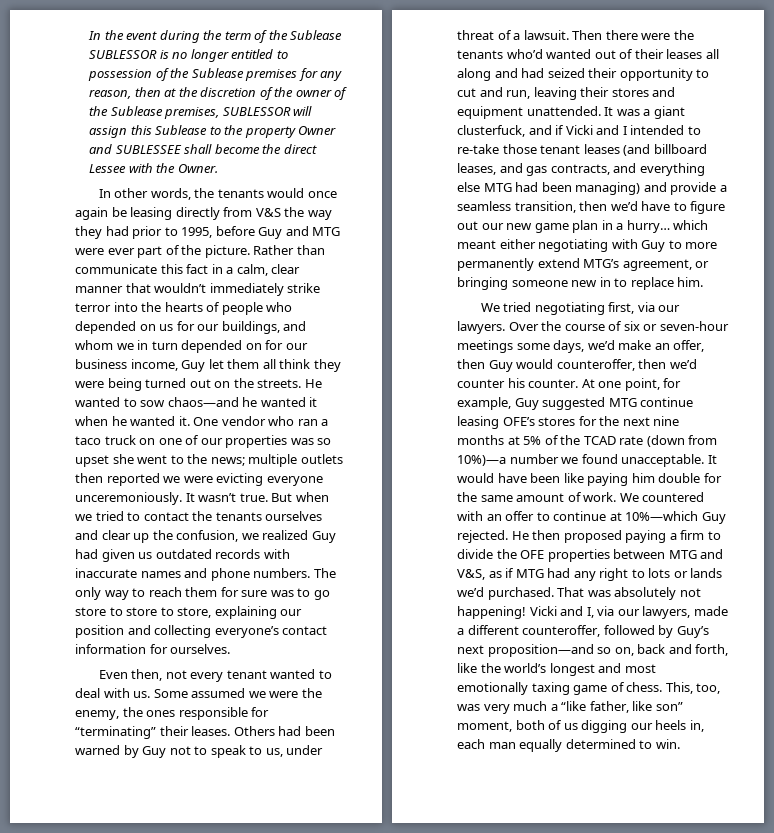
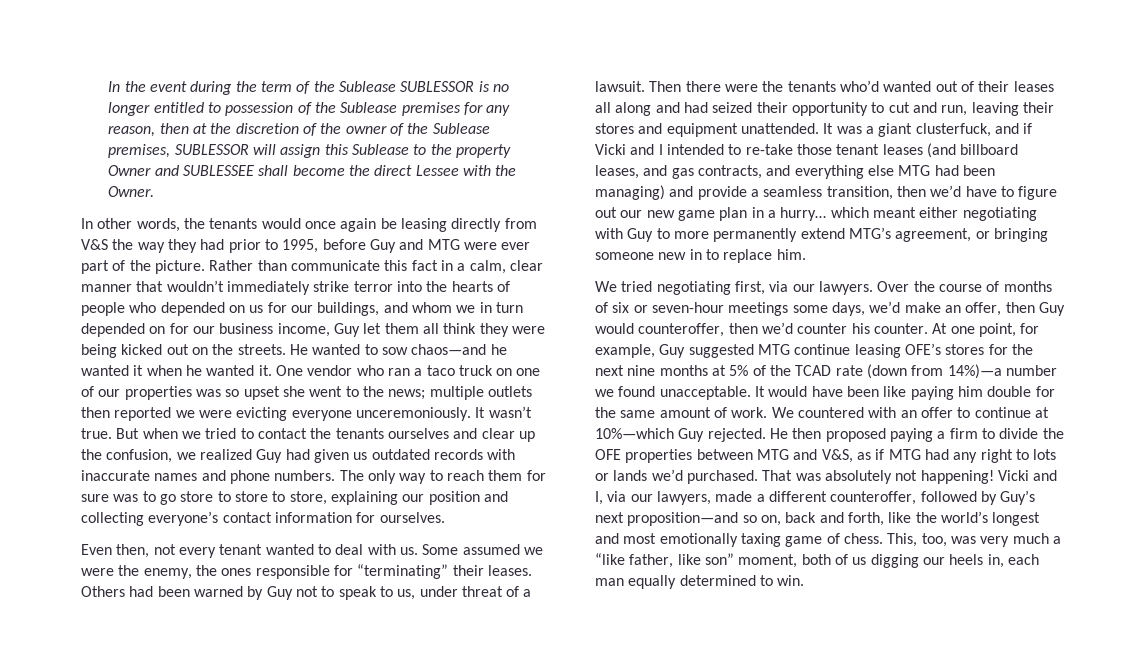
- Rather than communicate this fact in a calm, clear manner that wouldn’t immediately strike terror into the hearts of people who depended on us for our buildings, and whom we in turn depended on for our business income, Guy let them all think they were being turned out on the streets.
+ Rather than communicate this fact in a calm, clear manner that wouldn’t immediately strike terror into the hearts of people who depended on us for our buildings, and whom we in turn depended on for our business income, Guy let them all think they were being kicked out on the streets.
- Over the course of six or seven-hour meetings some days, we’d make an offer, then Guy would counteroffer, then we’d counter his counter.
+ Over the course of months of six or seven-hour meetings some days, we’d make an offer, then Guy would counteroffer, then we’d counter his counter.
- At one point, for example, Guy suggested MTG continue leasing OFE’s stores for the next nine months at 5% of the TCAD rate (down from 10%)—a number we found unacceptable.
+ At one point, for example, Guy suggested MTG continue leasing OFE’s stores for the next nine months at 5% of the TCAD rate (down from 14%)—a number we found unacceptable.

